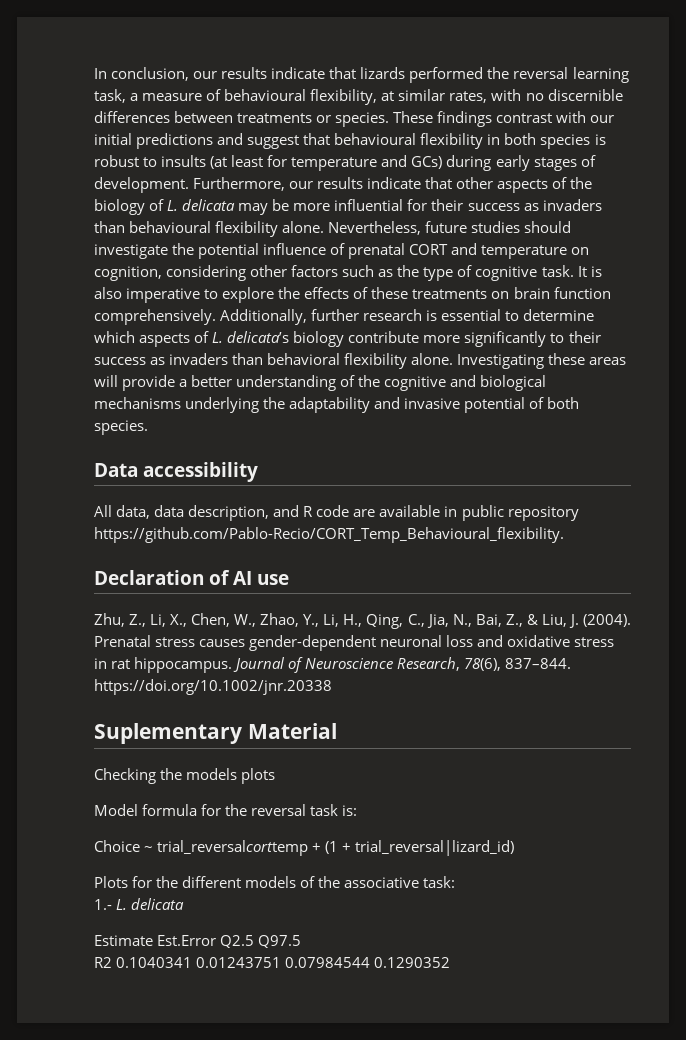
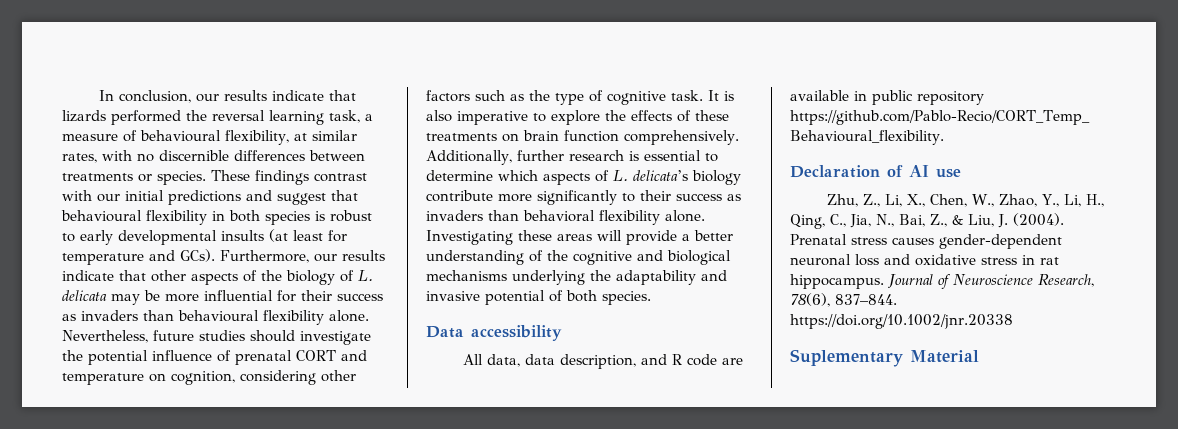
- These findings contrast with our initial predictions and suggest that behavioural flexibility in both species is robust to insults (at least for temperature and GCs) during early stages of development.
+ These findings contrast with our initial predictions and suggest that behavioural flexibility in both species is robust to early developmental insults (at least for temperature and GCs).
- Checking the models plots
- Model formula for the reversal task is:
- Choice ~ trial_reversalcorttemp + (1 + trial_reversal|lizard_id)
- Plots for the different models of the associative task:
- 1.- L. delicata
- Estimate Est.Error Q2.5 Q97.5
- R2 0.1040341 0.01243751 0.07984544 0.1290352

